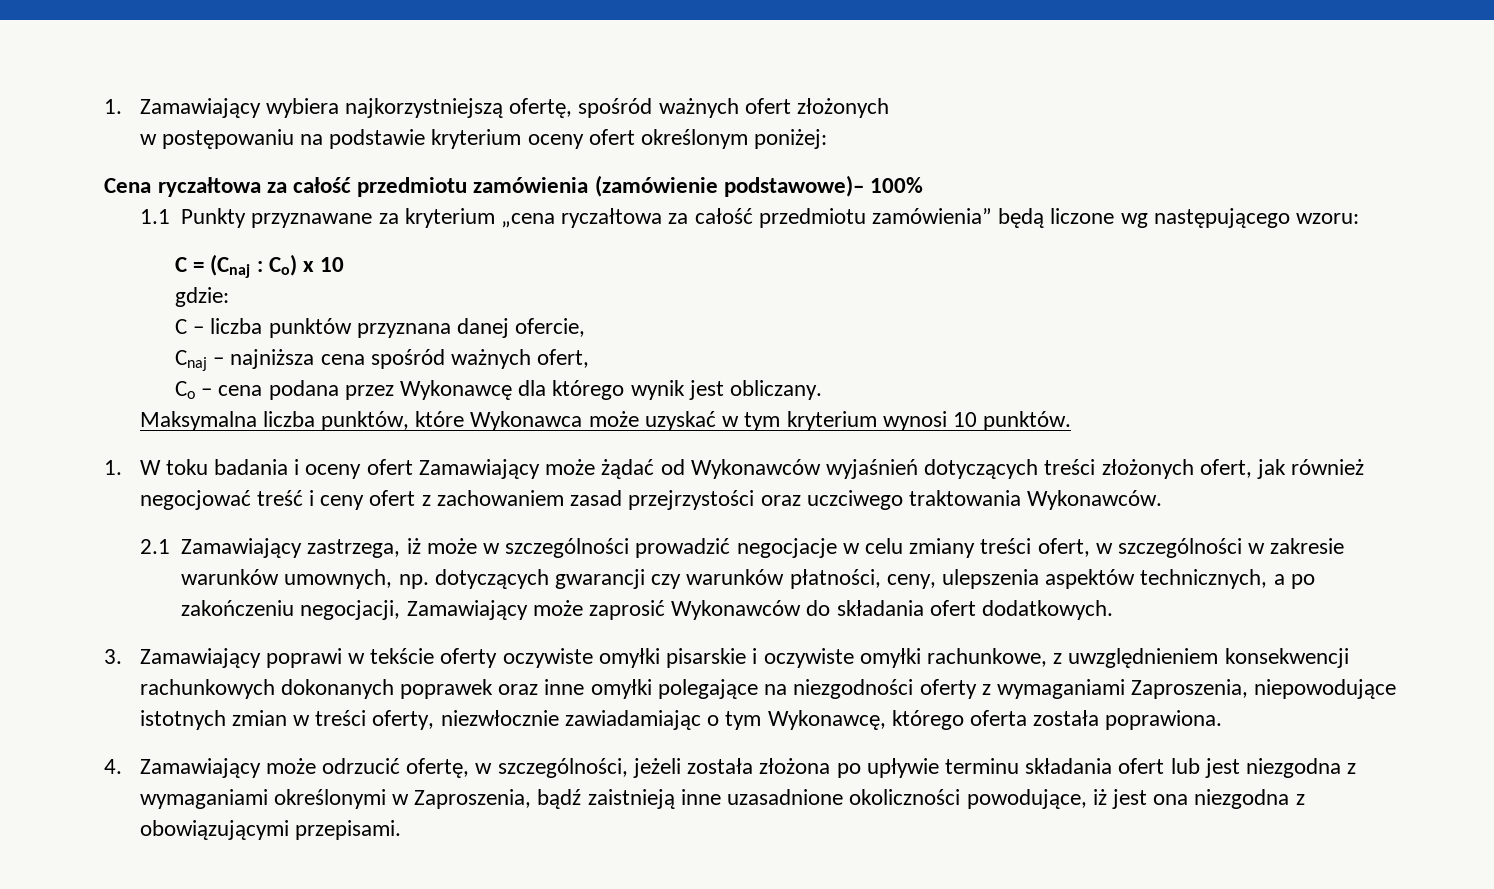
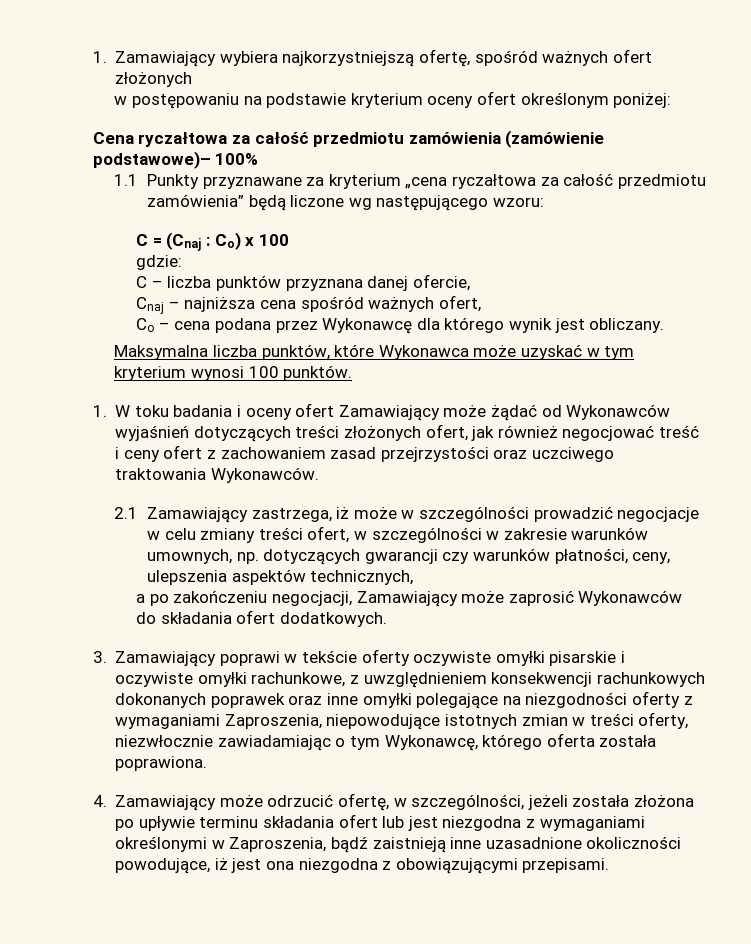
- C = (Cnaj : Co) x 10
+ C = (Cnaj : Co) x 100
- Maksymalna liczba punktów, które Wykonawca może uzyskać w tym kryterium wynosi 10 punktów.
+ Maksymalna liczba punktów, które Wykonawca może uzyskać w tym kryterium wynosi 100 punktów.
- 2.1 Zamawiający zastrzega, iż może w szczególności prowadzić negocjacje w celu zmiany treści ofert, w szczególności w zakresie warunków umownych, np. dotyczących gwarancji czy warunków płatności, ceny, ulepszenia aspektów technicznych, a po zakończeniu negocjacji, Zamawiający może zaprosić Wykonawców do składania ofert dodatkowych.
+ 2.1 Zamawiający zastrzega, iż może w szczególności prowadzić negocjacje w celu zmiany treści ofert, w szczególności w zakresie warunków umownych, np. dotyczących gwarancji czy warunków płatności, ceny, ulepszenia aspektów technicznych,
+ a po zakończeniu negocjacji, Zamawiający może zaprosić Wykonawców do składania ofert dodatkowych.

